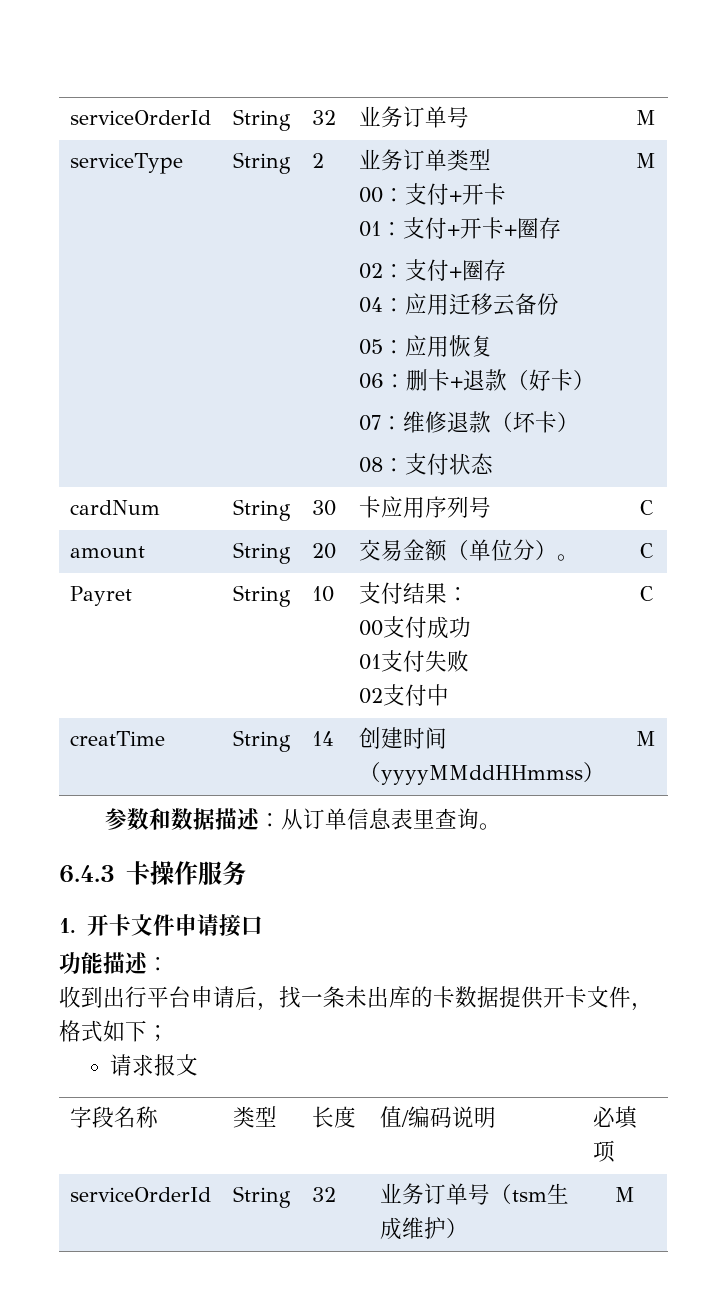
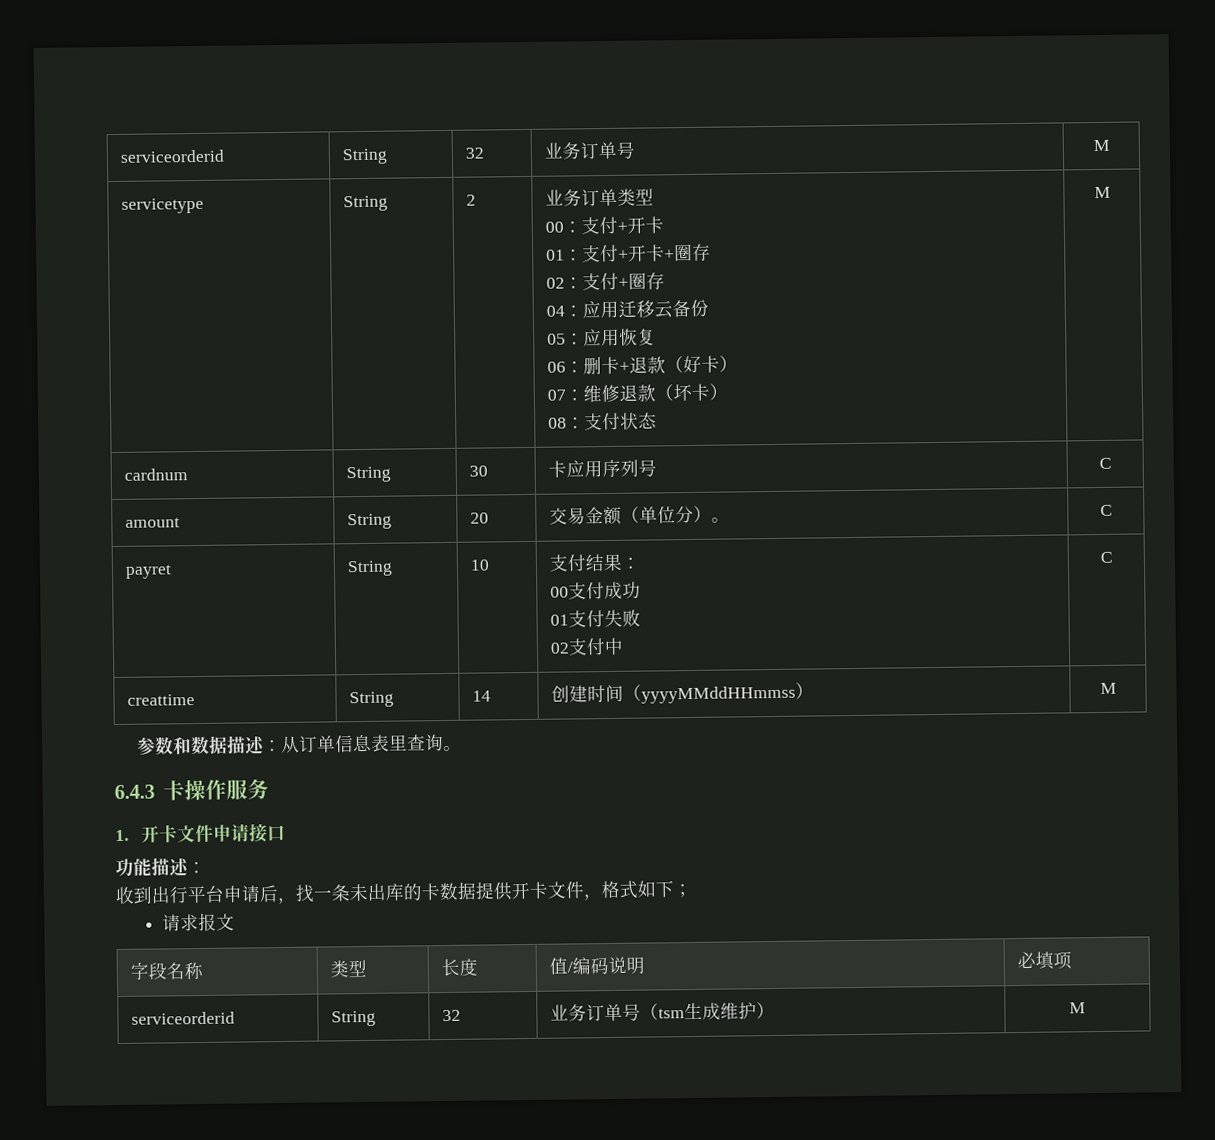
- serviceOrderId | String | 32 | 业务订单号 | M
+ serviceorderid | String | 32 | 业务订单号 | M
- serviceType
+ servicetype
- cardNum | String | 30 | 卡应用序列号 | C
+ cardnum | String | 30 | 卡应用序列号 | C
- Payret | String | 10 | 支付结果：
+ payret | String | 10 | 支付结果：
- creatTime | String | 14 | 创建时间（yyyyMMddHHmmss） | M
+ creattime | String | 14 | 创建时间（yyyyMMddHHmmss） | M
- serviceOrderId | String | 32 | 业务订单号（tsm生成维护） | M
+ serviceorderid | String | 32 | 业务订单号（tsm生成维护） | M

